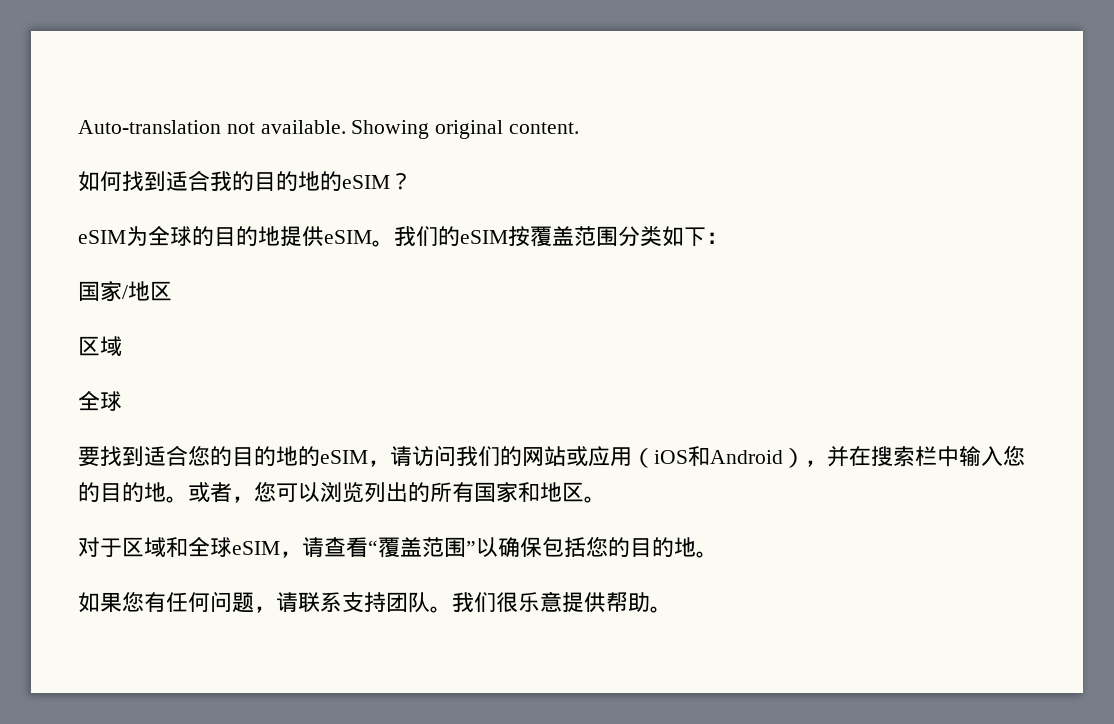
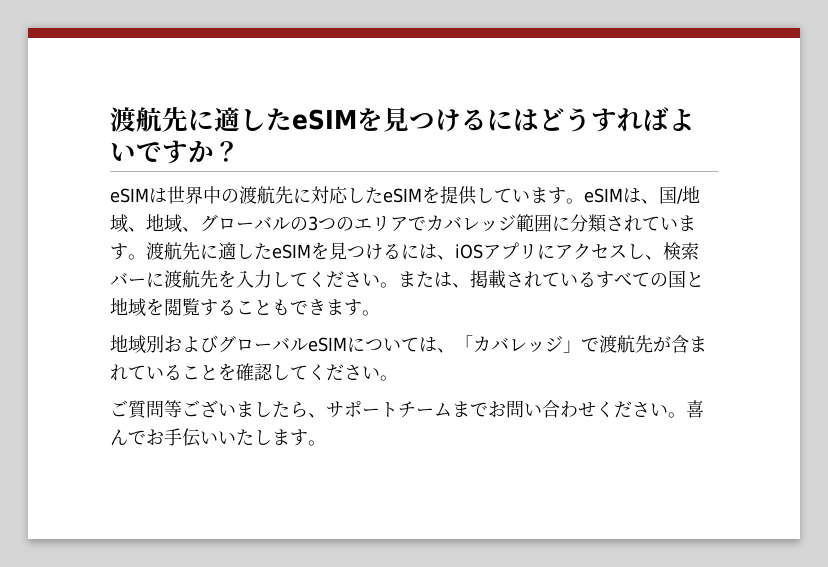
- Auto-translation not available. Showing original content.
- 如何找到适合我的目的地的eSIM？
- eSIM为全球的目的地提供eSIM。我们的eSIM按覆盖范围分类如下：
- 国家/地区
- 区域
- 全球
- 要找到适合您的目的地的eSIM，请访问我们的网站或应用（iOS和Android），并在搜索栏中输入您的目的地。或者，您可以浏览列出的所有国家和地区。
- 对于区域和全球eSIM，请查看“覆盖范围”以确保包括您的目的地。
- 如果您有任何问题，请联系支持团队。我们很乐意提供帮助。
+ 渡航先に適したeSIMを見つけるにはどうすればよいですか？
+ eSIMは世界中の渡航先に対応したeSIMを提供しています。eSIMは、国/地域、地域、グローバルの3つのエリアでカバレッジ範囲に分類されています。渡航先に適したeSIMを見つけるには、iOSアプリにアクセスし、検索バーに渡航先を入力してください。または、掲載されているすべての国と地域を閲覧することもできます。
+ 地域別およびグローバルeSIMについては、「カバレッジ」で渡航先が含まれていることを確認してください。
+ ご質問等ございましたら、サポートチームまでお問い合わせください。喜んでお手伝いいたします。

